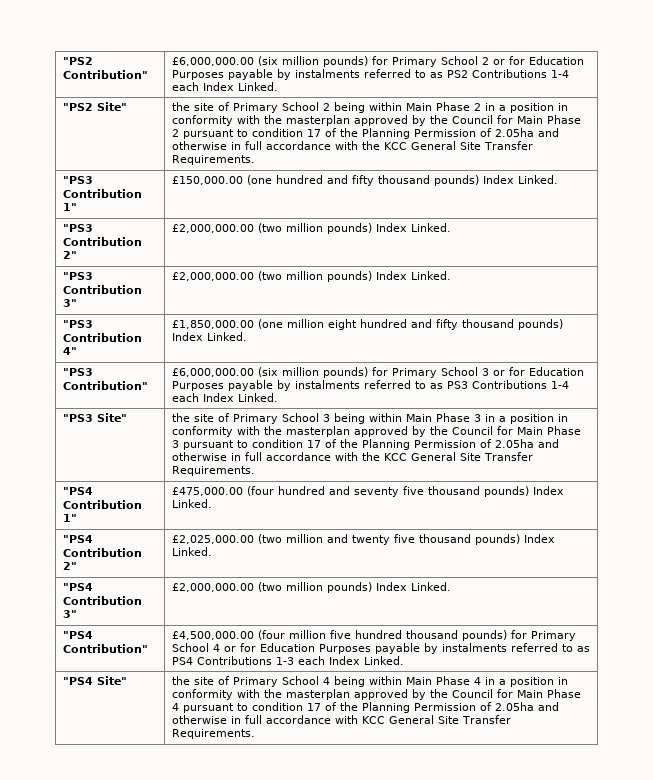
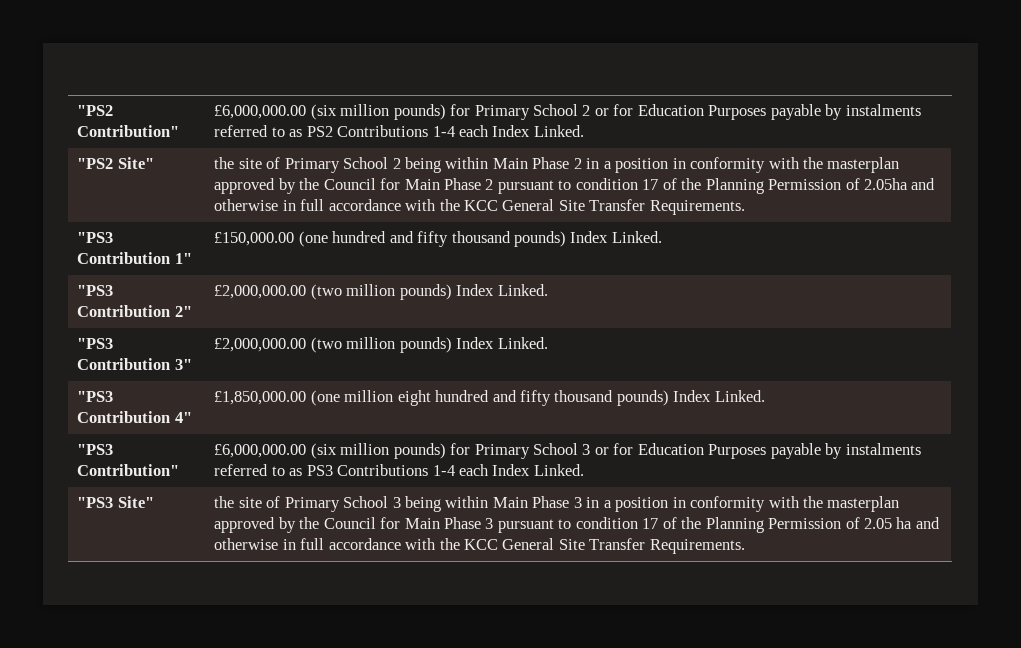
- the site of Primary School 3 being within Main Phase 3 in a position in conformity with the masterplan approved by the Council for Main Phase 3 pursuant to condition 17 of the Planning Permission of 2.05ha and otherwise in full accordance with the KCC General Site Transfer Requirements.
+ the site of Primary School 3 being within Main Phase 3 in a position in conformity with the masterplan approved by the Council for Main Phase 3 pursuant to condition 17 of the Planning Permission of 2.05 ha and otherwise in full accordance with the KCC General Site Transfer Requirements.
- "PS4 Contribution 1" | £475,000.00 (four hundred and seventy five thousand pounds) Index Linked.
- "PS4 Contribution 2" | £2,025,000.00 (two million and twenty five thousand pounds) Index Linked.
- "PS4 Contribution 3" | £2,000,000.00 (two million pounds) Index Linked.
- "PS4 Contribution" | £4,500,000.00 (four million five hundred thousand pounds) for Primary School 4 or for Education Purposes payable by instalments referred to as PS4 Contributions 1-3 each Index Linked.
- "PS4 Site" | the site of Primary School 4 being within Main Phase 4 in a position in conformity with the masterplan approved by the Council for Main Phase 4 pursuant to condition 17 of the Planning Permission of 2.05ha and otherwise in full accordance with KCC General Site Transfer Requirements.

